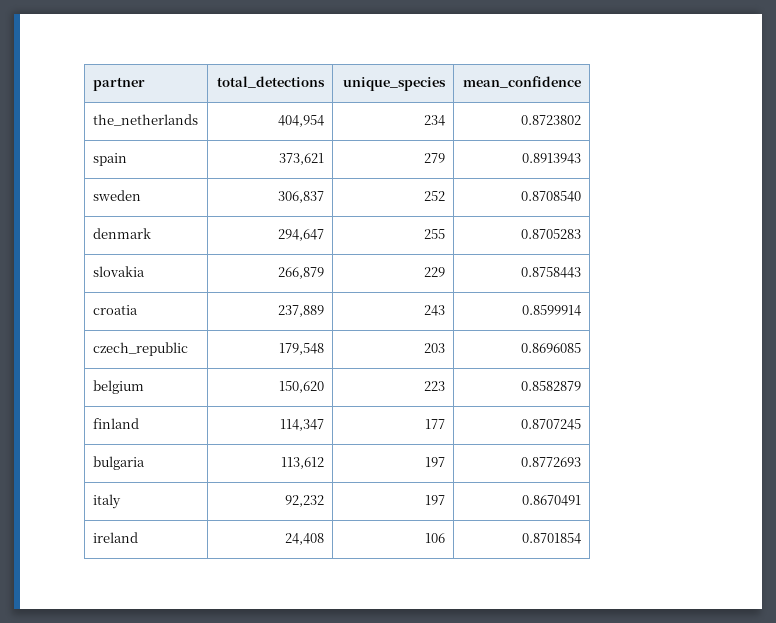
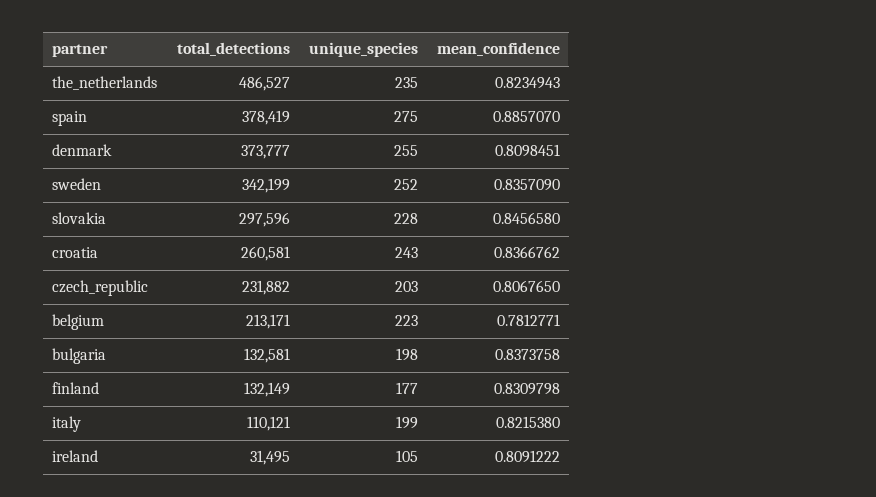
- the_netherlands | 404,954 | 234 | 0.8723802
- spain | 373,621 | 279 | 0.8913943
+ the_netherlands | 486,527 | 235 | 0.8234943
+ spain | 378,419 | 275 | 0.8857070
+ denmark | 373,777 | 255 | 0.8098451
- sweden | 306,837 | 252 | 0.8708540
- denmark | 294,647 | 255 | 0.8705283
- slovakia | 266,879 | 229 | 0.8758443
+ sweden | 342,199 | 252 | 0.8357090
+ slovakia | 297,596 | 228 | 0.8456580
- croatia | 237,889 | 243 | 0.8599914
+ croatia | 260,581 | 243 | 0.8366762
- czech_republic | 179,548 | 203 | 0.8696085
+ czech_republic | 231,882 | 203 | 0.8067650
- belgium | 150,620 | 223 | 0.8582879
+ belgium | 213,171 | 223 | 0.7812771
+ bulgaria | 132,581 | 198 | 0.8373758
- finland | 114,347 | 177 | 0.8707245
- bulgaria | 113,612 | 197 | 0.8772693
- italy | 92,232 | 197 | 0.8670491
- ireland | 24,408 | 106 | 0.8701854
+ finland | 132,149 | 177 | 0.8309798
+ italy | 110,121 | 199 | 0.8215380
+ ireland | 31,495 | 105 | 0.8091222

